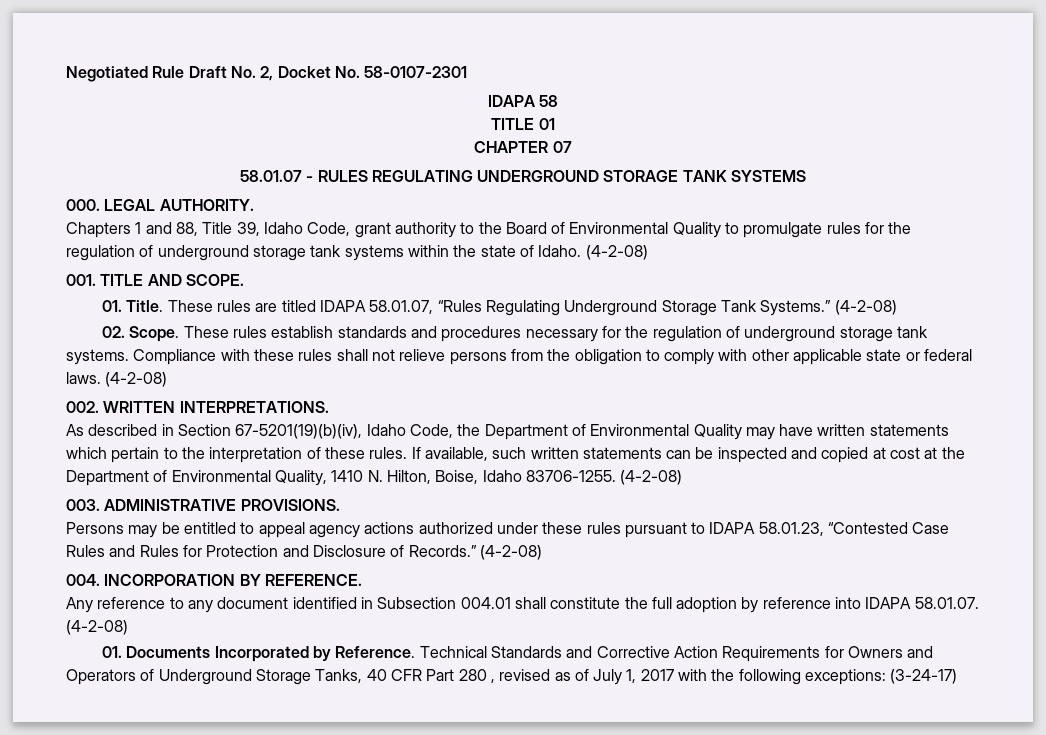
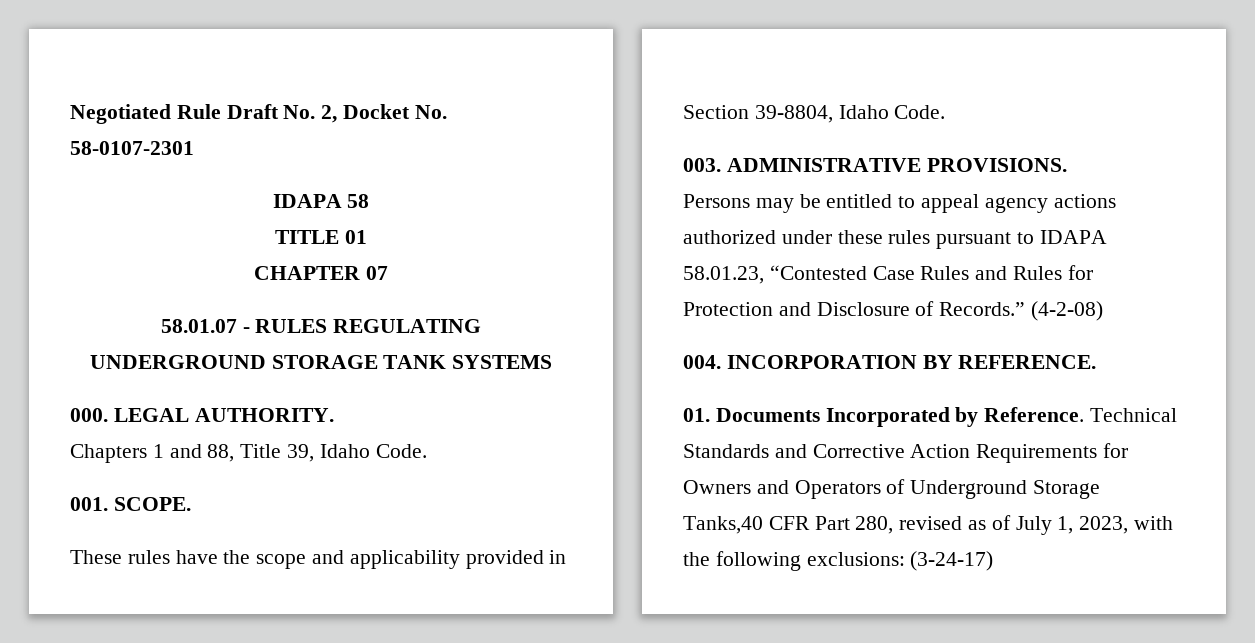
- Chapters 1 and 88, Title 39, Idaho Code, grant authority to the Board of Environmental Quality to promulgate rules for the regulation of underground storage tank systems within the state of Idaho. (4-2-08)
+ Chapters 1 and 88, Title 39, Idaho Code.
- 001. TITLE AND SCOPE.
+ 001. SCOPE.
- 01. Title. These rules are titled IDAPA 58.01.07, “Rules Regulating Underground Storage Tank Systems.” (4-2-08)
- 02. Scope. These rules establish standards and procedures necessary for the regulation of underground storage tank systems. Compliance with these rules shall not relieve persons from the obligation to comply with other applicable state or federal laws. (4-2-08)
- 002. WRITTEN INTERPRETATIONS.
- As described in Section 67-5201(19)(b)(iv), Idaho Code, the Department of Environmental Quality may have written statements which pertain to the interpretation of these rules. If available, such written statements can be inspected and copied at cost at the Department of Environmental Quality, 1410 N. Hilton, Boise, Idaho 83706-1255. (4-2-08)
+ These rules have the scope and applicability provided in Section 39-8804, Idaho Code.
- Any reference to any document identified in Subsection 004.01 shall constitute the full adoption by reference into IDAPA 58.01.07. (4-2-08)
- Technical Standards and Corrective Action Requirements for Owners and Operators of Underground Storage Tanks, 40 CFR Part 280 , revised as of July 1, 2017 with the following exceptions: (3-24-17)
+ Technical Standards and Corrective Action Requirements for Owners and Operators of Underground Storage Tanks,40 CFR Part 280, revised as of July 1, 2023, with the following exclusions: (3-24-17)

